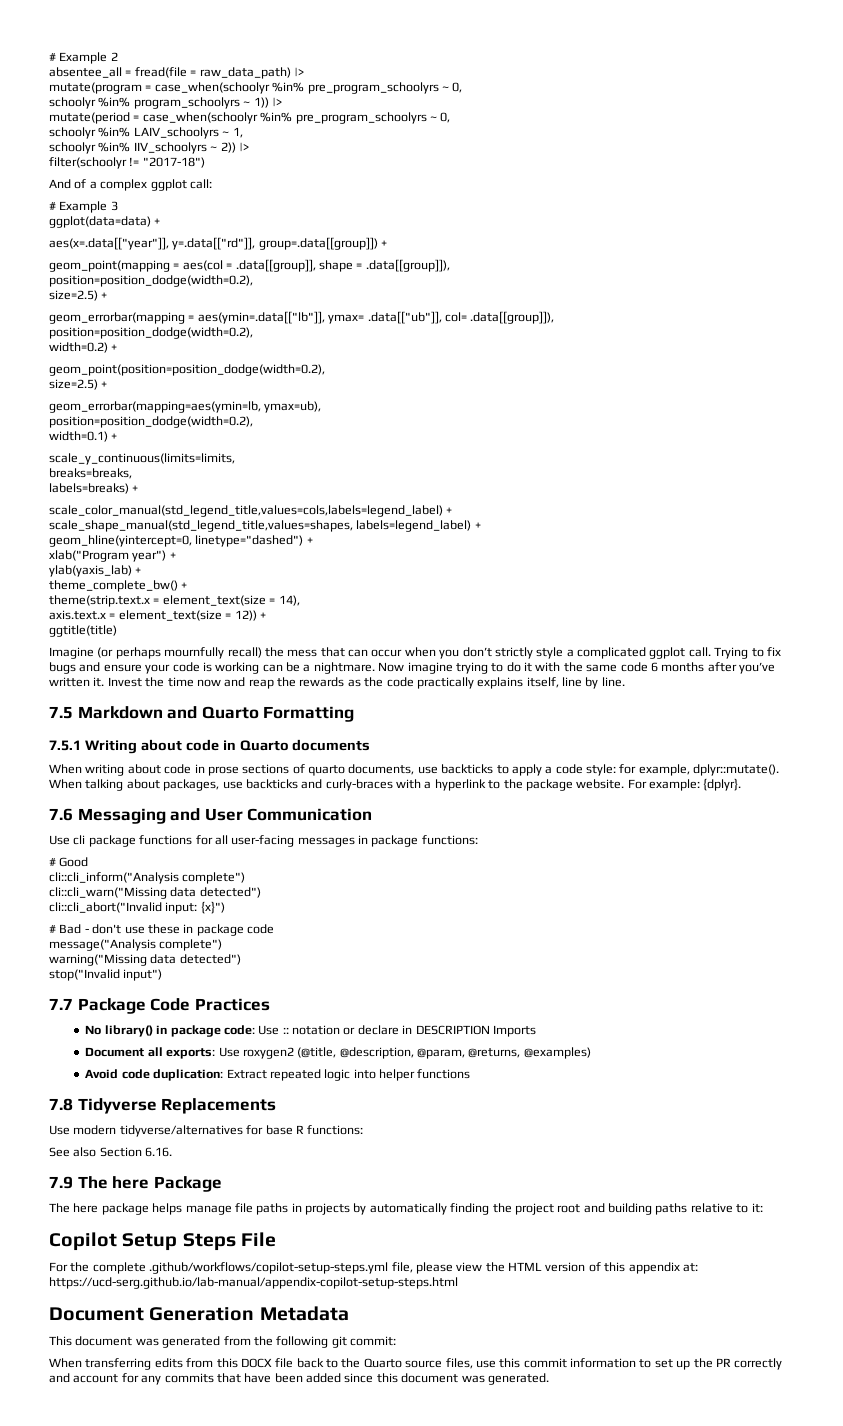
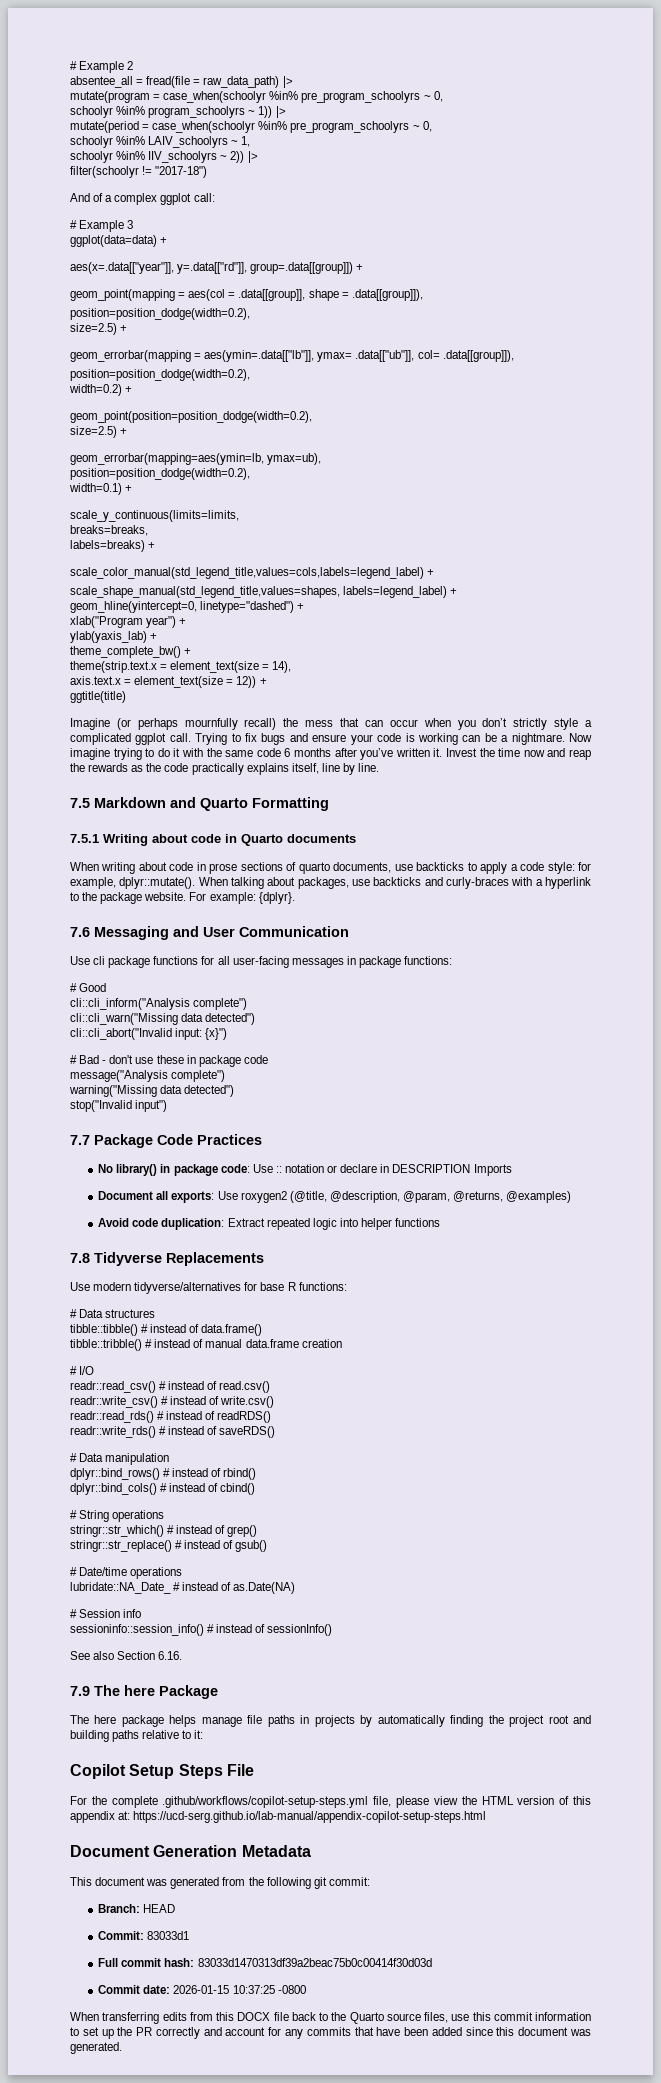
+ # Data structures
+ tibble::tibble() # instead of data.frame()
+ tibble::tribble() # instead of manual data.frame creation
+ # I/O
+ readr::read_csv() # instead of read.csv()
+ readr::write_csv() # instead of write.csv()
+ readr::read_rds() # instead of readRDS()
+ readr::write_rds() # instead of saveRDS()
+ # Data manipulation
+ dplyr::bind_rows() # instead of rbind()
+ dplyr::bind_cols() # instead of cbind()
+ # String operations
+ stringr::str_which() # instead of grep()
+ stringr::str_replace() # instead of gsub()
+ # Date/time operations
+ lubridate::NA_Date_ # instead of as.Date(NA)
+ # Session info
+ sessioninfo::session_info() # instead of sessionInfo()
+ Branch: HEAD
+ Commit: 83033d1
+ Full commit hash: 83033d1470313df39a2beac75b0c00414f30d03d
+ Commit date: 2026-01-15 10:37:25 -0800

